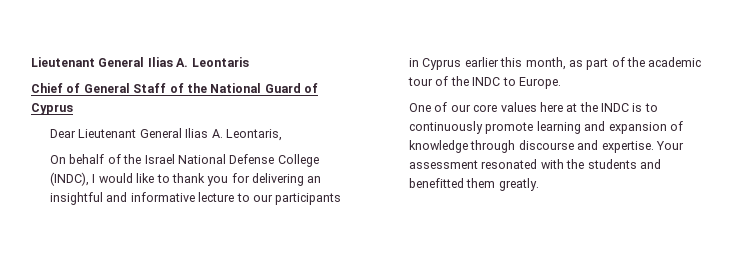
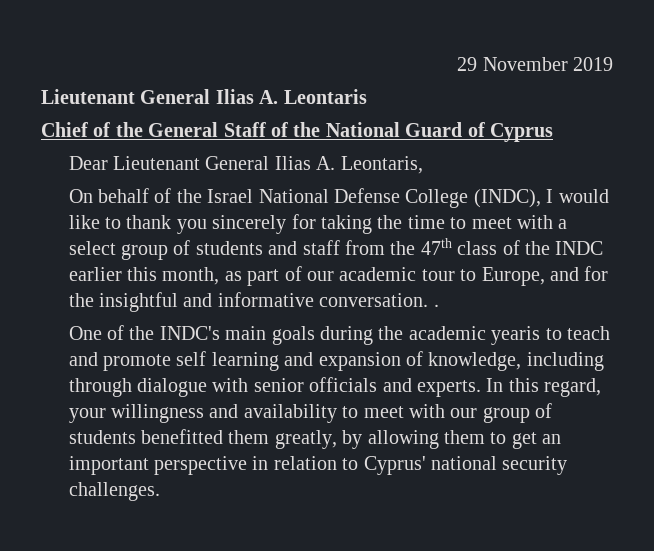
+ 29 November 2019
- Chief of General Staff of the National Guard of Cyprus
+ Chief of the General Staff of the National Guard of Cyprus
- On behalf of the Israel National Defense College (INDC), I would like to thank you for delivering an insightful and informative lecture to our participants in Cyprus earlier this month, as part of the academic tour of the INDC to Europe.
- One of our core values here at the INDC is to continuously promote learning and expansion of knowledge through discourse and expertise. Your assessment resonated with the students and benefitted them greatly.
+ On behalf of the Israel National Defense College (INDC), I would like to thank you sincerely for taking the time to meet with a select group of students and staff from the 47th class of the INDC earlier this month, as part of our academic tour to Europe, and for the insightful and informative conversation. .
+ One of the INDC's main goals during the academic yearis to teach and promote self learning and expansion of knowledge, including through dialogue with senior officials and experts. In this regard, your willingness and availability to meet with our group of students benefitted them greatly, by allowing them to get an important perspective in relation to Cyprus' national security challenges.

